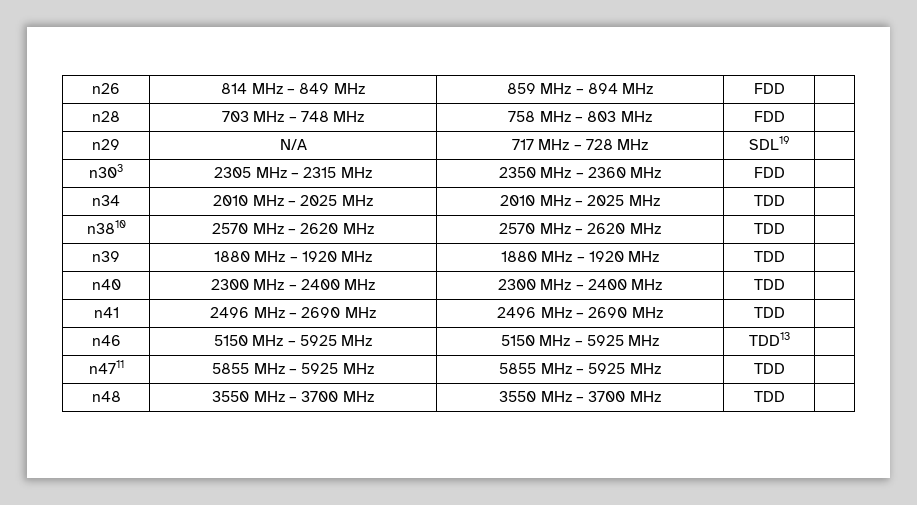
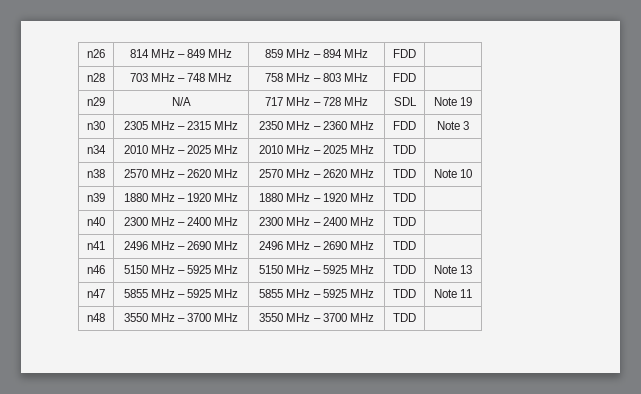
- n29 | N/A | 717 MHz – 728 MHz | SDL19 |
- n303 | 2305 MHz – 2315 MHz | 2350 MHz – 2360 MHz | FDD |
+ n29 | N/A | 717 MHz – 728 MHz | SDL | Note 19
+ n30 | 2305 MHz – 2315 MHz | 2350 MHz – 2360 MHz | FDD | Note 3
- n3810 | 2570 MHz – 2620 MHz | 2570 MHz – 2620 MHz | TDD |
+ n38 | 2570 MHz – 2620 MHz | 2570 MHz – 2620 MHz | TDD | Note 10
- n46 | 5150 MHz – 5925 MHz | 5150 MHz – 5925 MHz | TDD13 |
- n4711 | 5855 MHz – 5925 MHz | 5855 MHz – 5925 MHz | TDD |
+ n46 | 5150 MHz – 5925 MHz | 5150 MHz – 5925 MHz | TDD | Note 13
+ n47 | 5855 MHz – 5925 MHz | 5855 MHz – 5925 MHz | TDD | Note 11

